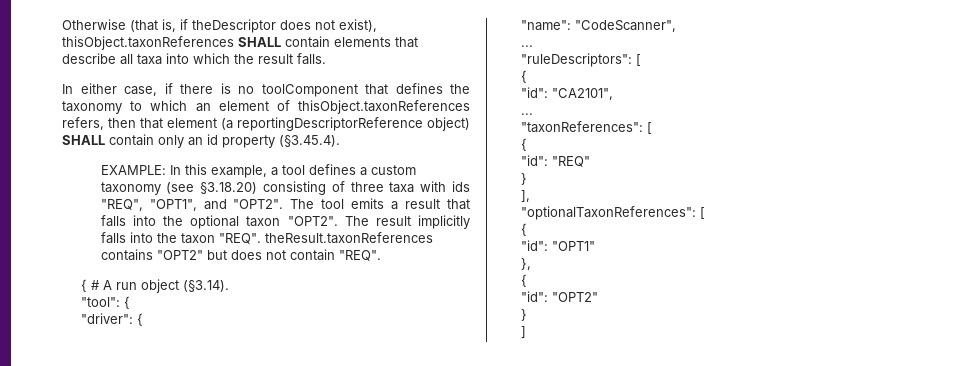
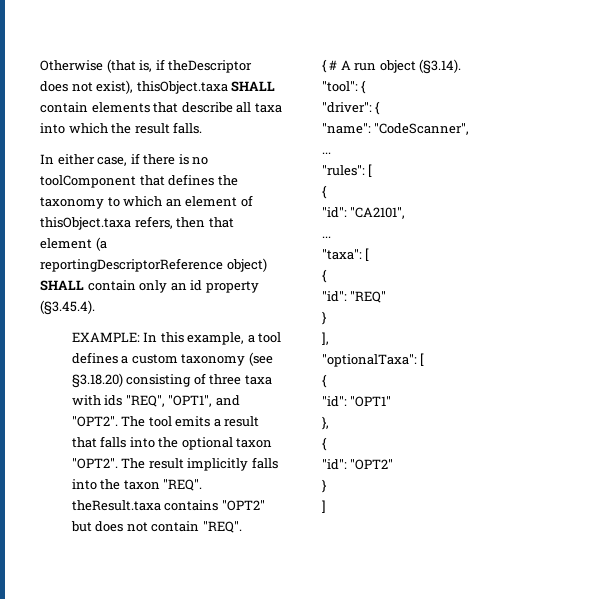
- Otherwise (that is, if theDescriptor does not exist), thisObject.taxonReferences SHALL contain elements that describe all taxa into which the result falls.
+ Otherwise (that is, if theDescriptor does not exist), thisObject.taxa SHALL contain elements that describe all taxa into which the result falls.
- In either case, if there is no toolComponent that defines the taxonomy to which an element of thisObject.taxonReferences refers, then that element (a reportingDescriptorReference object) SHALL contain only an id property (§3.45.4).
+ In either case, if there is no toolComponent that defines the taxonomy to which an element of thisObject.taxa refers, then that element (a reportingDescriptorReference object) SHALL contain only an id property (§3.45.4).
- The result implicitly falls into the taxon "REQ". theResult.taxonReferences contains "OPT2" but does not contain "REQ".
+ The result implicitly falls into the taxon "REQ". theResult.taxa contains "OPT2" but does not contain "REQ".
- "ruleDescriptors": [
+ "rules": [
- "taxonReferences": [
+ "taxa": [
- "optionalTaxonReferences": [
+ "optionalTaxa": [

